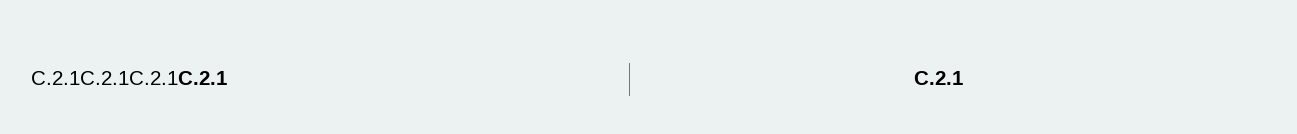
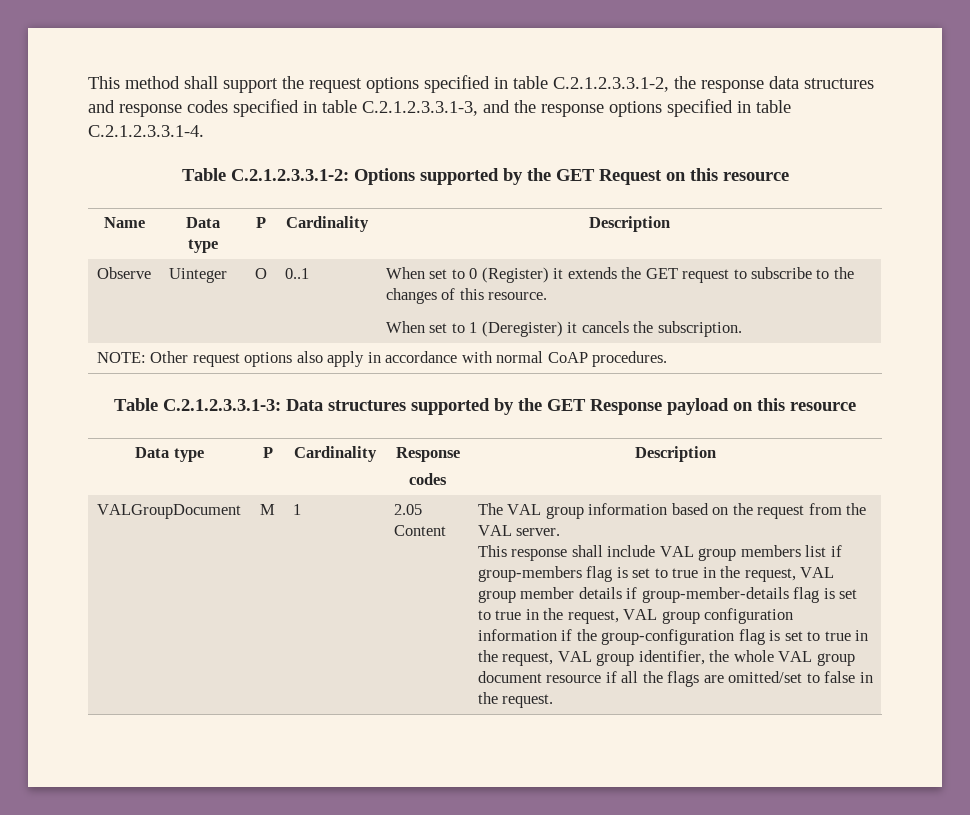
- C.2.1C.2.1C.2.1C.2.1
- C.2.1
+ This method shall support the request options specified in table C.2.1.2.3.3.1-2, the response data structures and response codes specified in table C.2.1.2.3.3.1-3, and the response options specified in table C.2.1.2.3.3.1-4.
+ Table C.2.1.2.3.3.1-2: Options supported by the GET Request on this resource
+ Name | Data type | P | Cardinality | Description
+ Observe | Uinteger | O | 0..1 | When set to 0 (Register) it extends the GET request to subscribe to the changes of this resource.
+ When set to 1 (Deregister) it cancels the subscription.
+ NOTE: Other request options also apply in accordance with normal CoAP procedures.
+ Table C.2.1.2.3.3.1-3: Data structures supported by the GET Response payload on this resource
+ Data type | P | Cardinality | Response
+ codes | Description
+ VALGroupDocument | M | 1 | 2.05 Content | The VAL group information based on the request from the VAL server.
+ This response shall include VAL group members list if group-members flag is set to true in the request, VAL group member details if group-member-details flag is set to true in the request, VAL group configuration information if the group-configuration flag is set to true in the request, VAL group identifier, the whole VAL group document resource if all the flags are omitted/set to false in the request.

